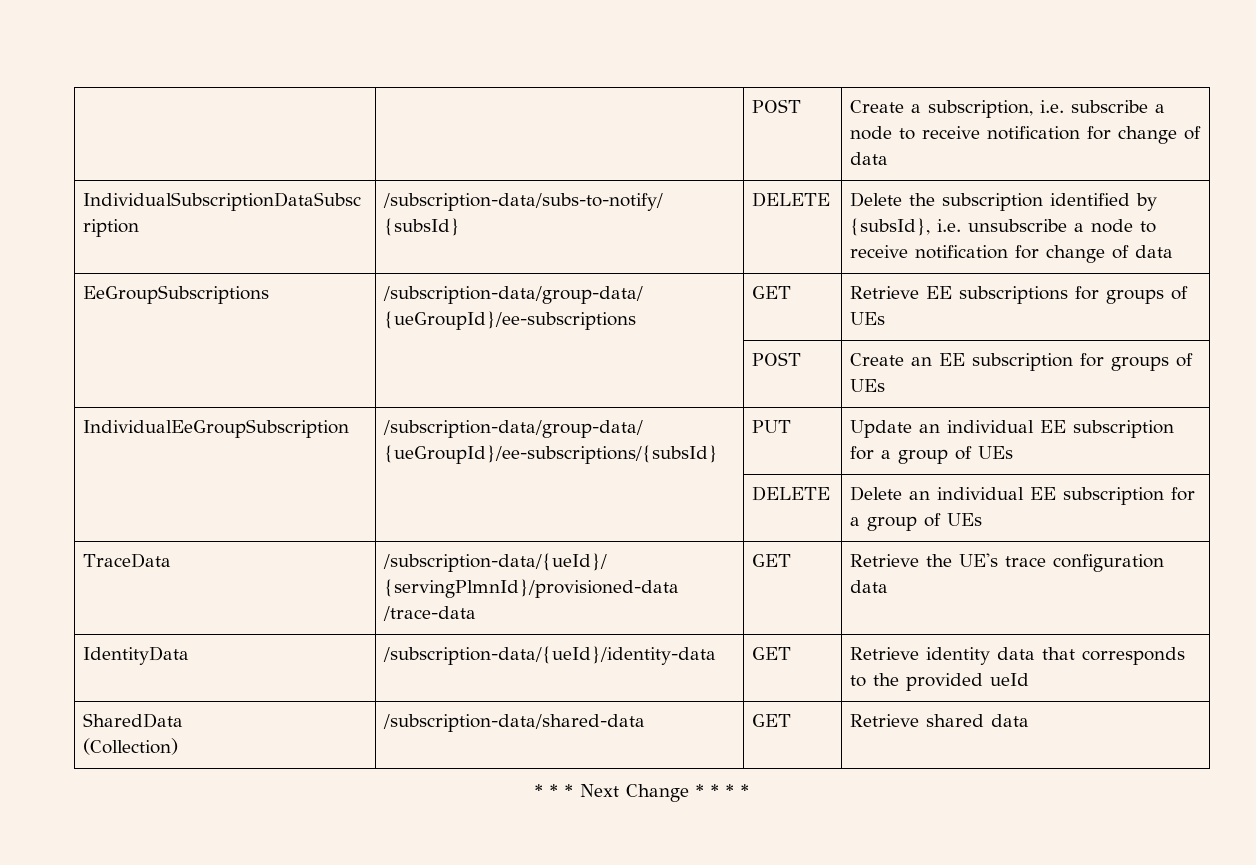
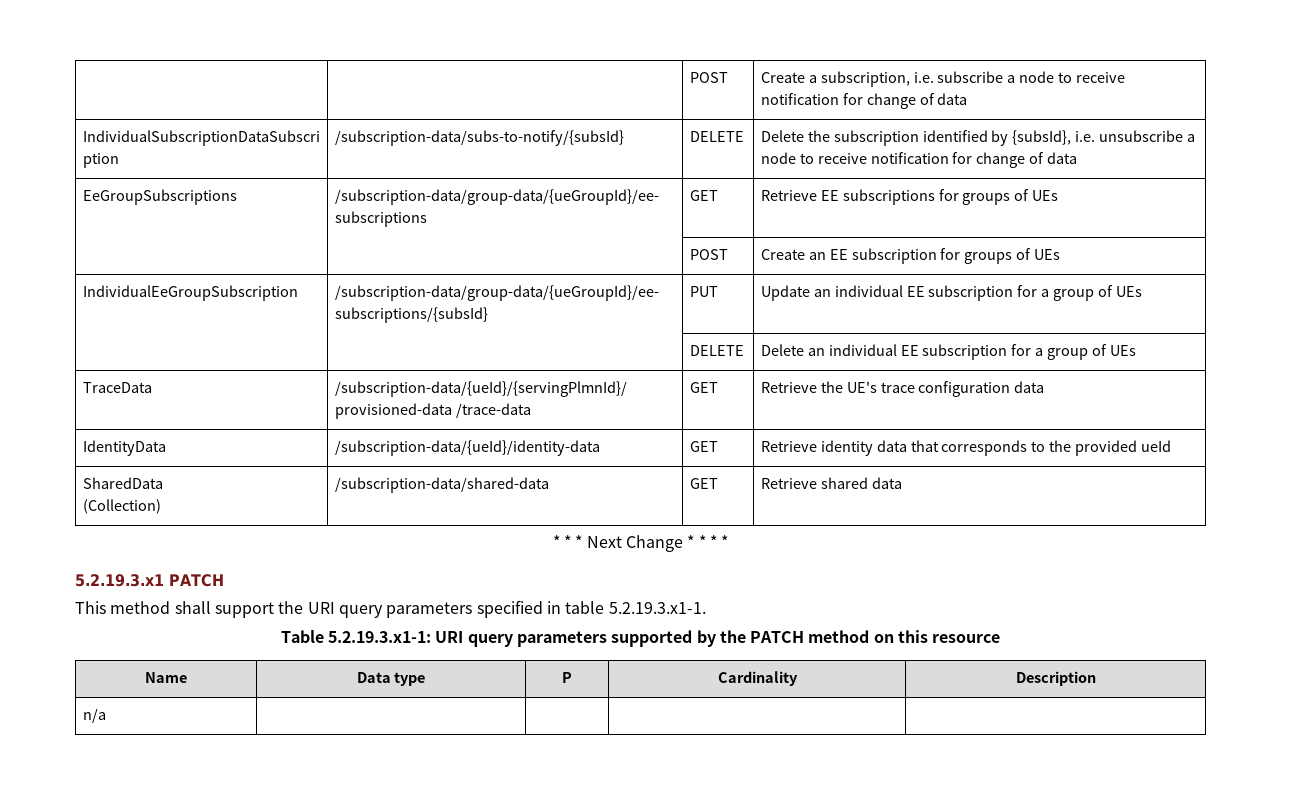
+ 5.2.19.3.x1 PATCH
+ This method shall support the URI query parameters specified in table 5.2.19.3.x1-1.
+ Table 5.2.19.3.x1-1: URI query parameters supported by the PATCH method on this resource
+ Name | Data type | P | Cardinality | Description
+ n/a | | | |

